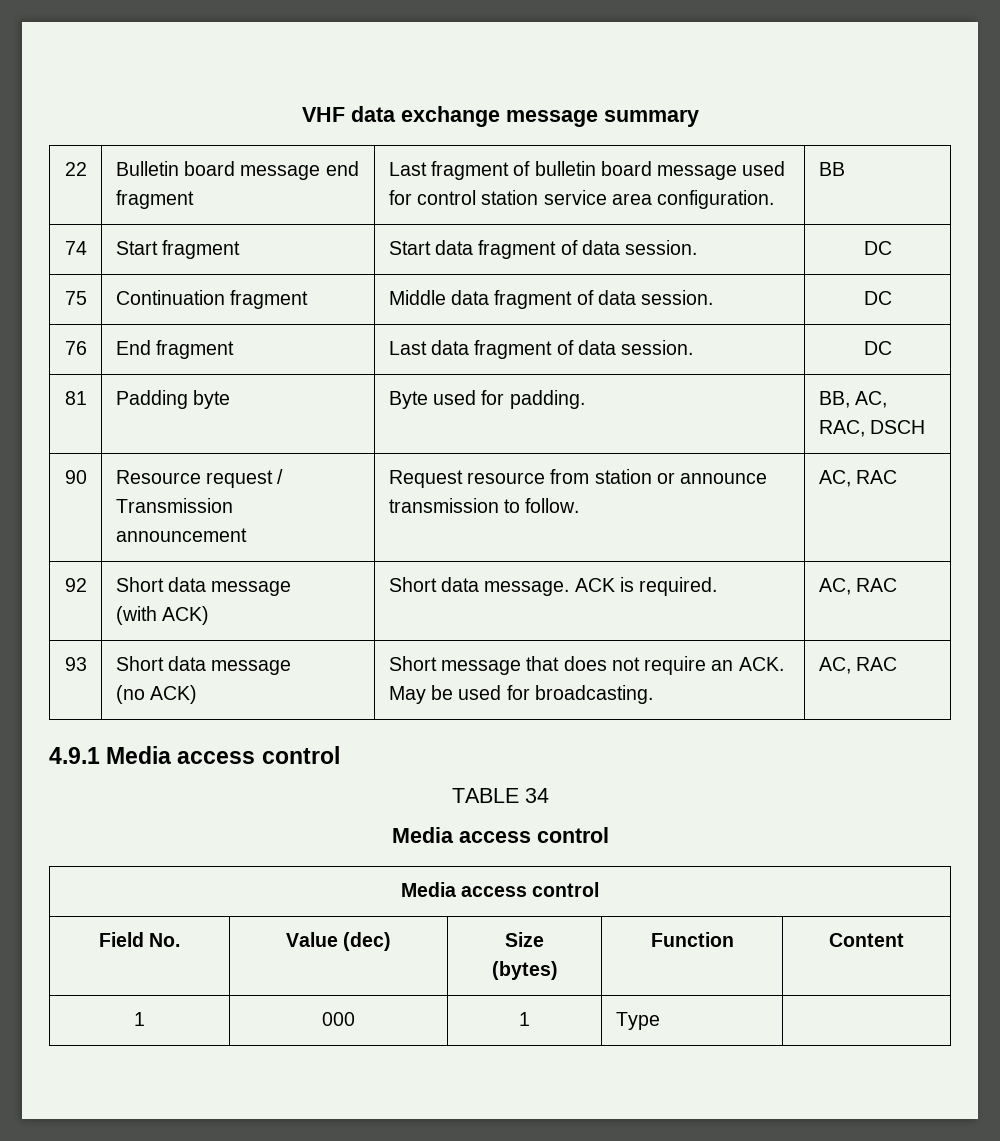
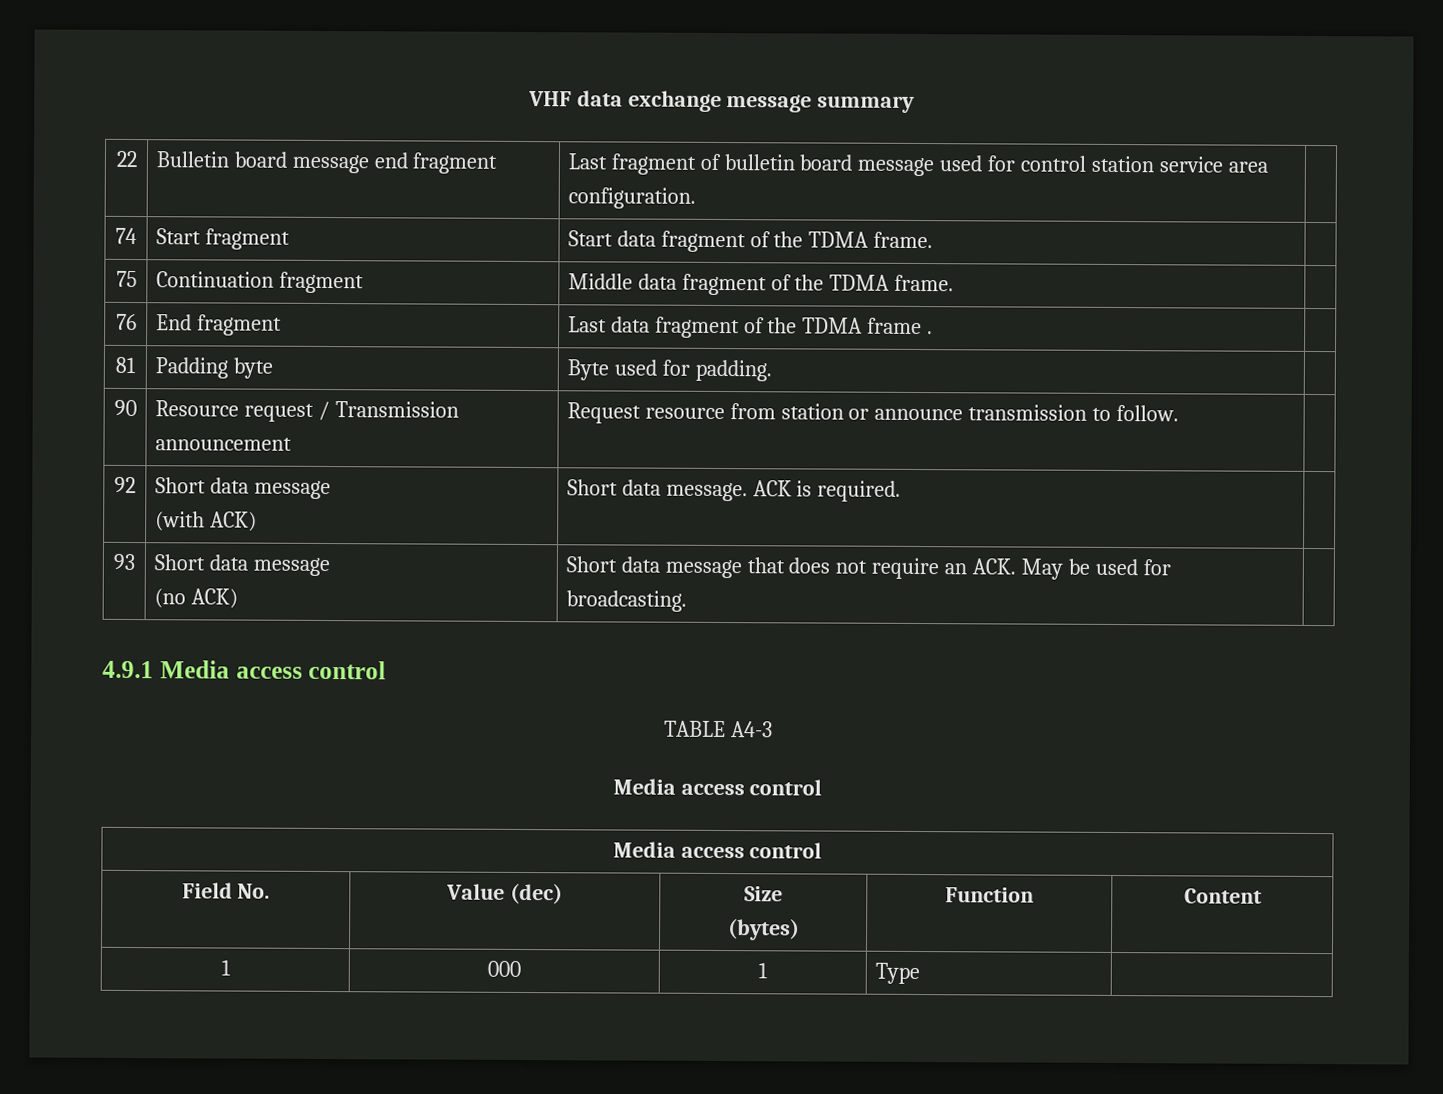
- 22 | Bulletin board message end fragment | Last fragment of bulletin board message used for control station service area configuration. | BB
+ 22 | Bulletin board message end fragment | Last fragment of bulletin board message used for control station service area configuration. |
- 74 | Start fragment | Start data fragment of data session. | DC
+ 74 | Start fragment | Start data fragment of the TDMA frame. |
- 75 | Continuation fragment | Middle data fragment of data session. | DC
+ 75 | Continuation fragment | Middle data fragment of the TDMA frame. |
- 76 | End fragment | Last data fragment of data session. | DC
+ 76 | End fragment | Last data fragment of the TDMA frame . |
- 81 | Padding byte | Byte used for padding. | BB, AC, RAC, DSCH
+ 81 | Padding byte | Byte used for padding. |
- 90 | Resource request / Transmission announcement | Request resource from station or announce transmission to follow. | AC, RAC
+ 90 | Resource request / Transmission announcement | Request resource from station or announce transmission to follow. |
  92 | Short data message
- (with ACK) | Short data message. ACK is required. | AC, RAC
+ (with ACK) | Short data message. ACK is required. |
  93 | Short data message
- (no ACK) | Short message that does not require an ACK. May be used for broadcasting. | AC, RAC
+ (no ACK) | Short data message that does not require an ACK. May be used for broadcasting. |
- TABLE 34
+ TABLE A4-3

